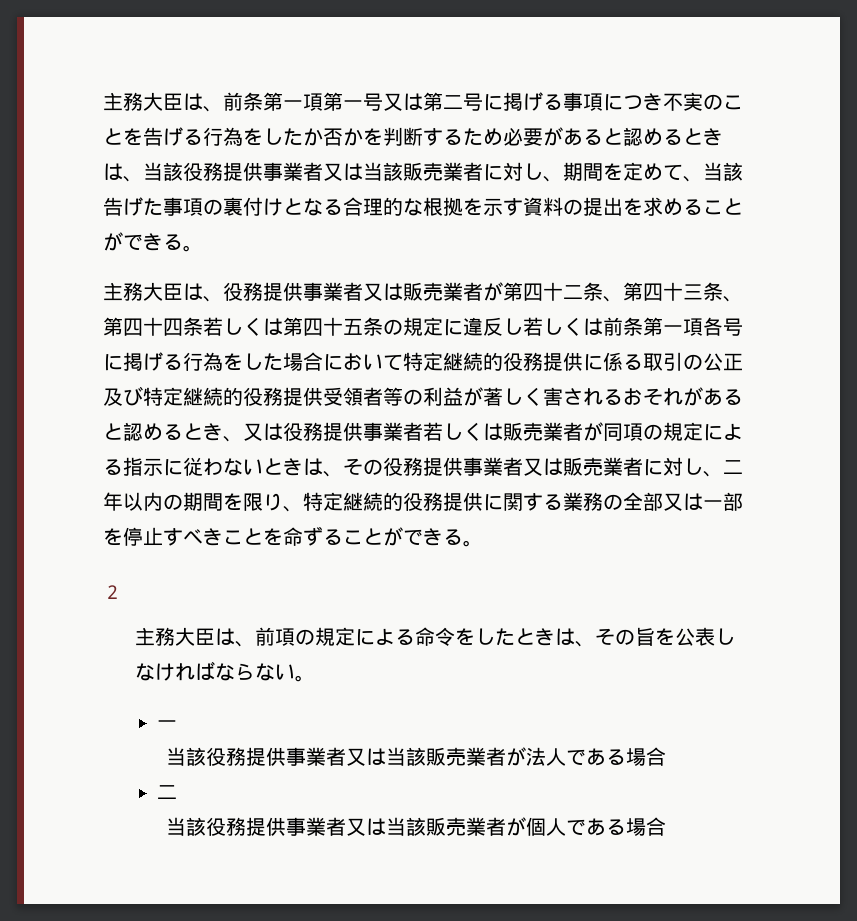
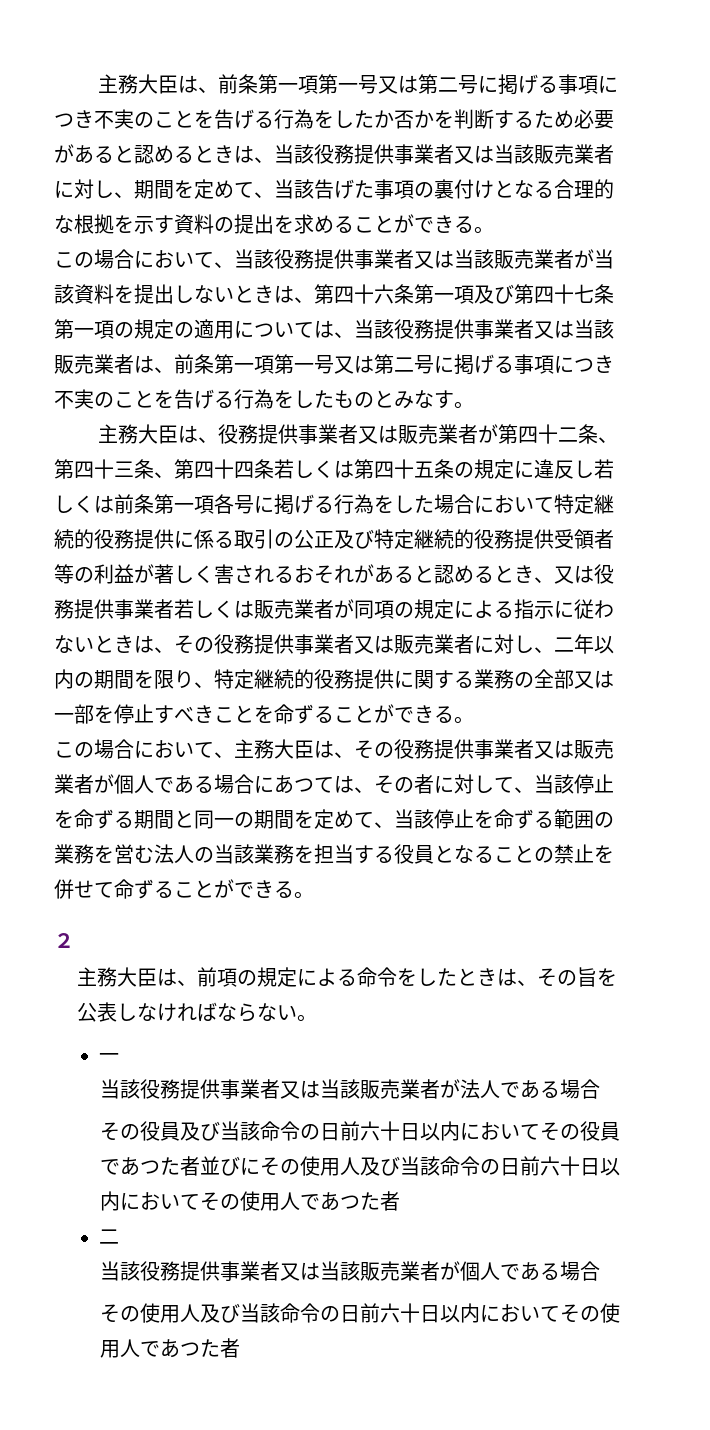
+ この場合において、当該役務提供事業者又は当該販売業者が当該資料を提出しないときは、第四十六条第一項及び第四十七条第一項の規定の適用については、当該役務提供事業者又は当該販売業者は、前条第一項第一号又は第二号に掲げる事項につき不実のことを告げる行為をしたものとみなす。
+ この場合において、主務大臣は、その役務提供事業者又は販売業者が個人である場合にあつては、その者に対して、当該停止を命ずる期間と同一の期間を定めて、当該停止を命ずる範囲の業務を営む法人の当該業務を担当する役員となることの禁止を併せて命ずることができる。
+ その役員及び当該命令の日前六十日以内においてその役員であつた者並びにその使用人及び当該命令の日前六十日以内においてその使用人であつた者
  当該役務提供事業者又は当該販売業者が個人である場合
+ その使用人及び当該命令の日前六十日以内においてその使用人であつた者

